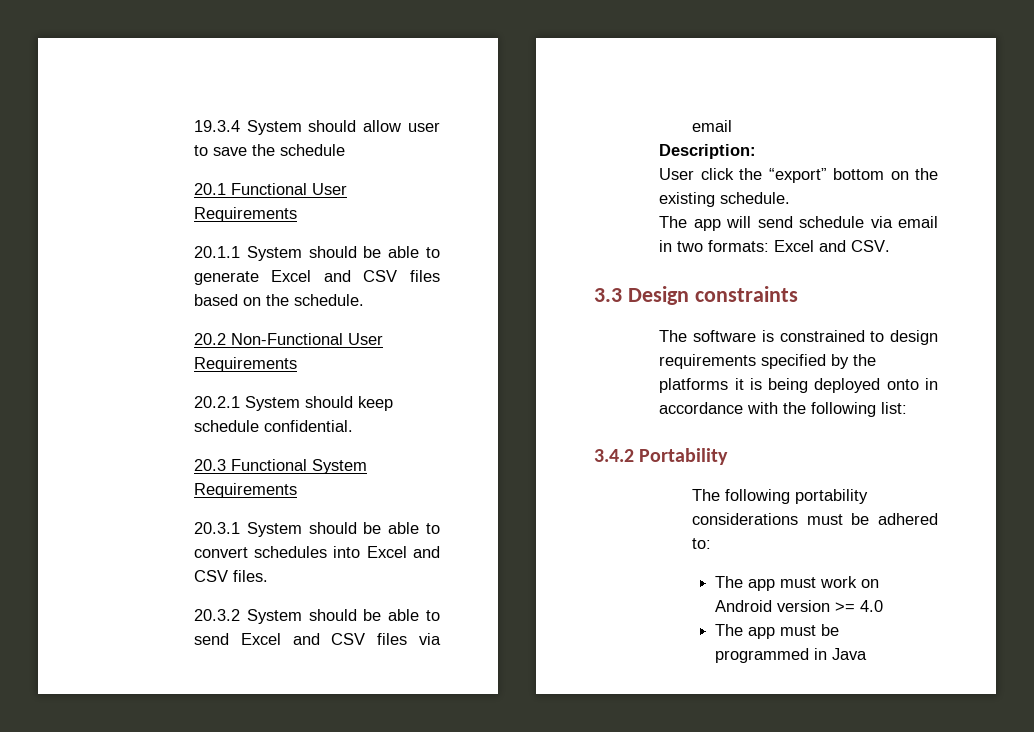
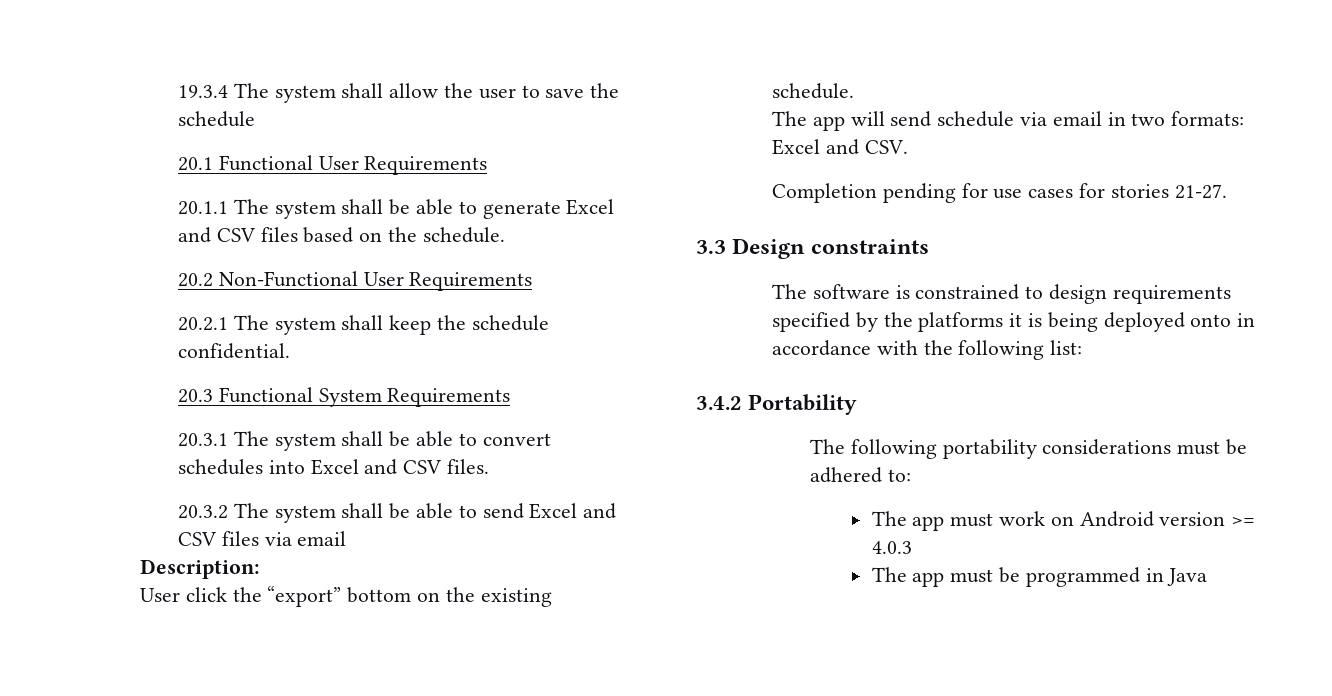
- 19.3.4 System should allow user to save the schedule
+ 19.3.4 The system shall allow the user to save the schedule
- 20.1.1 System should be able to generate Excel and CSV files based on the schedule.
+ 20.1.1 The system shall be able to generate Excel and CSV files based on the schedule.
- 20.2.1 System should keep schedule confidential.
+ 20.2.1 The system shall keep the schedule confidential.
- 20.3.1 System should be able to convert schedules into Excel and CSV files.
+ 20.3.1 The system shall be able to convert schedules into Excel and CSV files.
- 20.3.2 System should be able to send Excel and CSV files via email
+ 20.3.2 The system shall be able to send Excel and CSV files via email
+ Completion pending for use cases for stories 21-27.
- The app must work on Android version >= 4.0
+ The app must work on Android version >= 4.0.3

